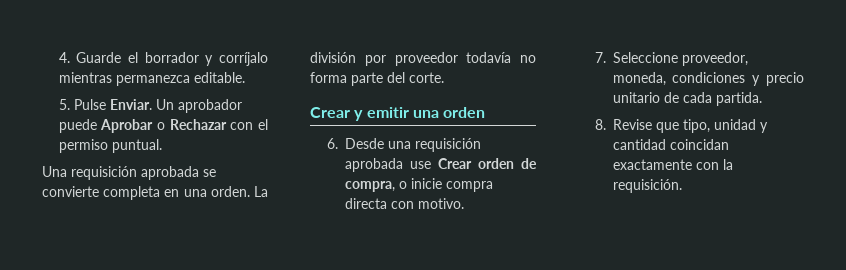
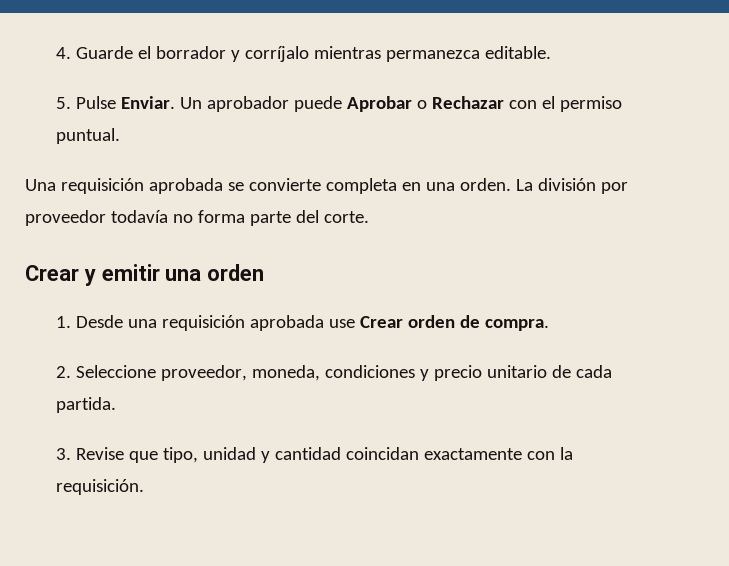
- 6. Desde una requisición aprobada use Crear orden de compra, o inicie compra directa con motivo.
- 7. Seleccione proveedor, moneda, condiciones y precio unitario de cada partida.
+ 1. Desde una requisición aprobada use Crear orden de compra.
+ 2. Seleccione proveedor, moneda, condiciones y precio unitario de cada partida.
- 8. Revise que tipo, unidad y cantidad coincidan exactamente con la requisición.
+ 3. Revise que tipo, unidad y cantidad coincidan exactamente con la requisición.

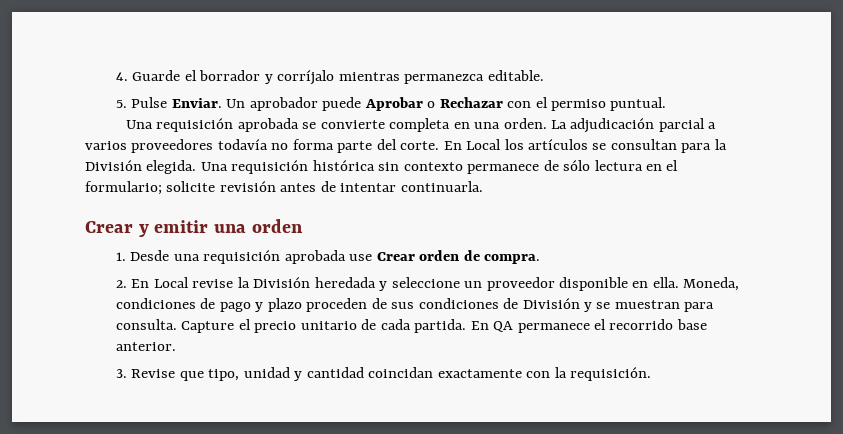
- La división por proveedor todavía no forma parte del corte.
+ La adjudicación parcial a varios proveedores todavía no forma parte del corte. En Local los artículos se consultan para la División elegida. Una requisición histórica sin contexto permanece de sólo lectura en el formulario; solicite revisión antes de intentar continuarla.
- 2. Seleccione proveedor, moneda, condiciones y precio unitario de cada partida.
+ 2. En Local revise la División heredada y seleccione un proveedor disponible en ella. Moneda, condiciones de pago y plazo proceden de sus condiciones de División y se muestran para consulta. Capture el precio unitario de cada partida. En QA permanece el recorrido base anterior.

